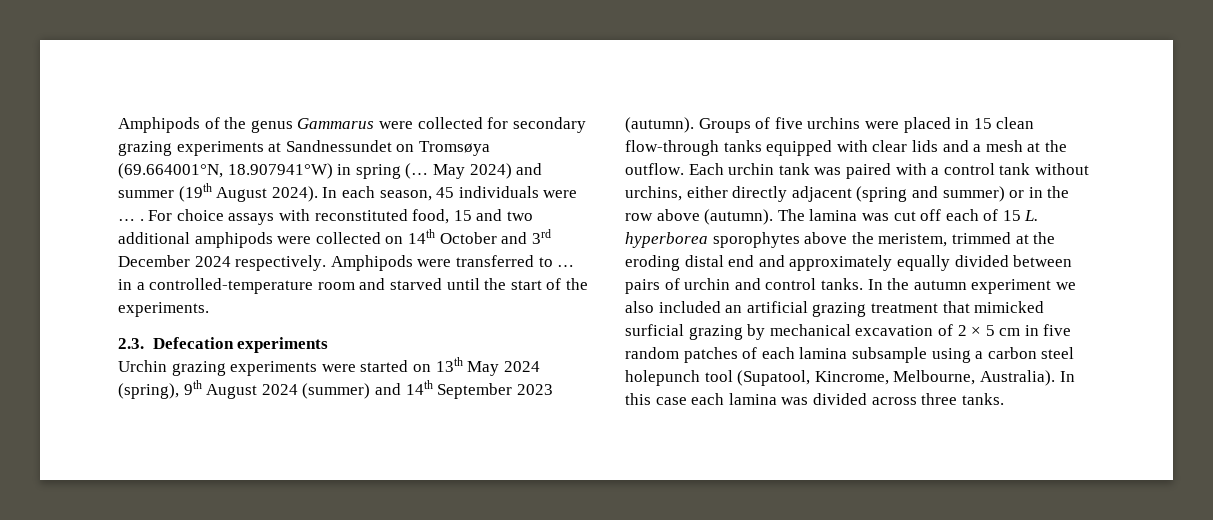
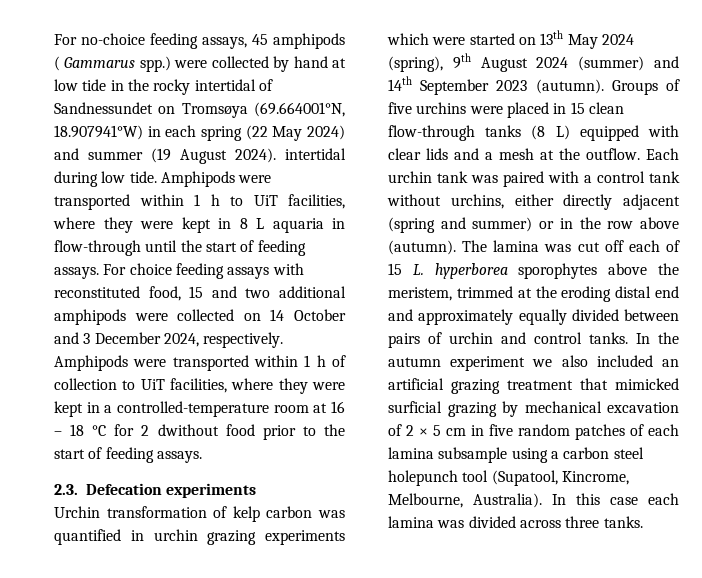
- Amphipods of the genus Gammarus were collected for secondary grazing experiments at Sandnessundet on Tromsøya (69.664001°N, 18.907941°W) in spring (… May 2024) and summer (19th August 2024). In each season, 45 individuals were … .
+ For no-choice feeding assays, 45 amphipods ( Gammarus spp.) were collected by hand at low tide in the rocky intertidal of Sandnessundet on Tromsøya (69.664001°N, 18.907941°W) in each spring (22 May 2024) and summer (19 August 2024). intertidal during low tide. Amphipods were transported within 1 h to UiT facilities, where they were kept in 8 L aquaria in flow-through until the start of feeding assays.
- For choice assays with reconstituted food, 15 and two additional amphipods were collected on 14th October and 3rd December 2024 respectively. Amphipods were transferred to … in a controlled-temperature room and starved until the start of the experiments.
+ For choice feeding assays with reconstituted food, 15 and two additional amphipods were collected on 14 October and 3 December 2024, respectively. Amphipods were transported within 1 h of collection to UiT facilities, where they were kept in a controlled-temperature room at 16 – 18 °C for 2 dwithout food prior to the start of feeding assays.
- Urchin grazing experiments were started on 13th May 2024 (spring), 9th August 2024 (summer) and 14th September 2023 (autumn).
+ Urchin transformation of kelp carbon was quantified in urchin grazing experiments which were started on 13th May 2024 (spring), 9th August 2024 (summer) and 14th September 2023 (autumn).
- Groups of five urchins were placed in 15 clean flow-through tanks equipped with clear lids and a mesh at the outflow.
+ Groups of five urchins were placed in 15 clean flow-through tanks (8 L) equipped with clear lids and a mesh at the outflow.

